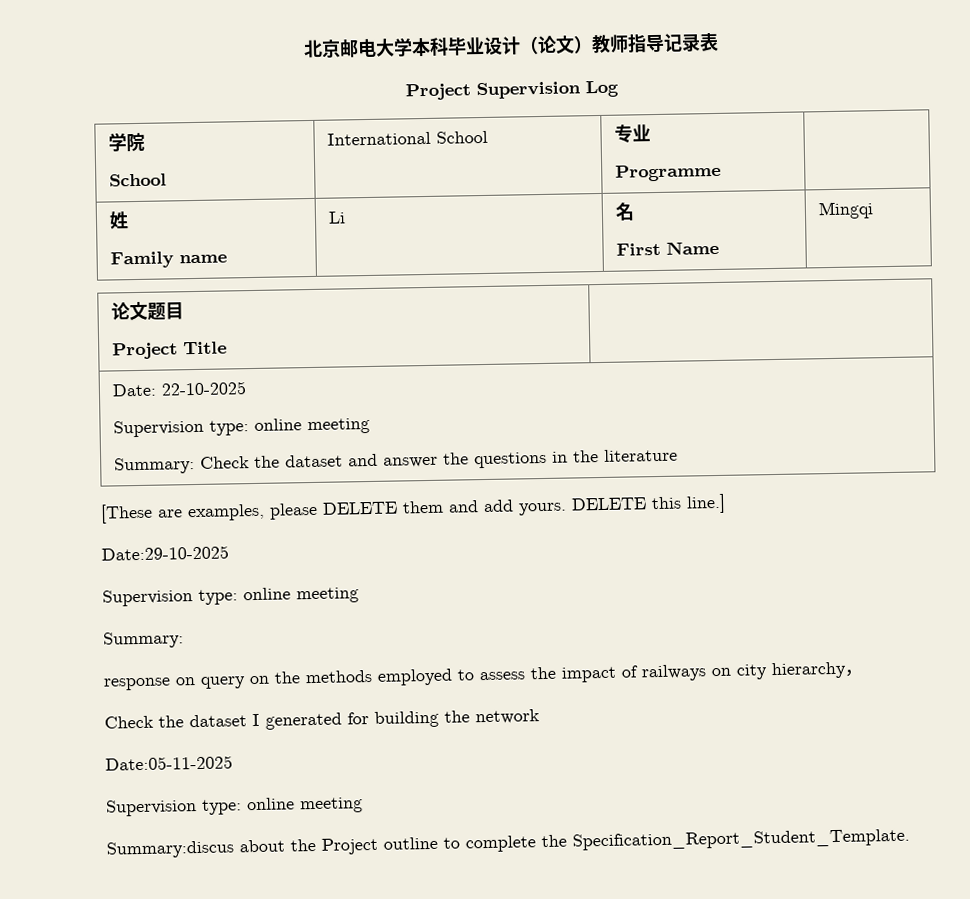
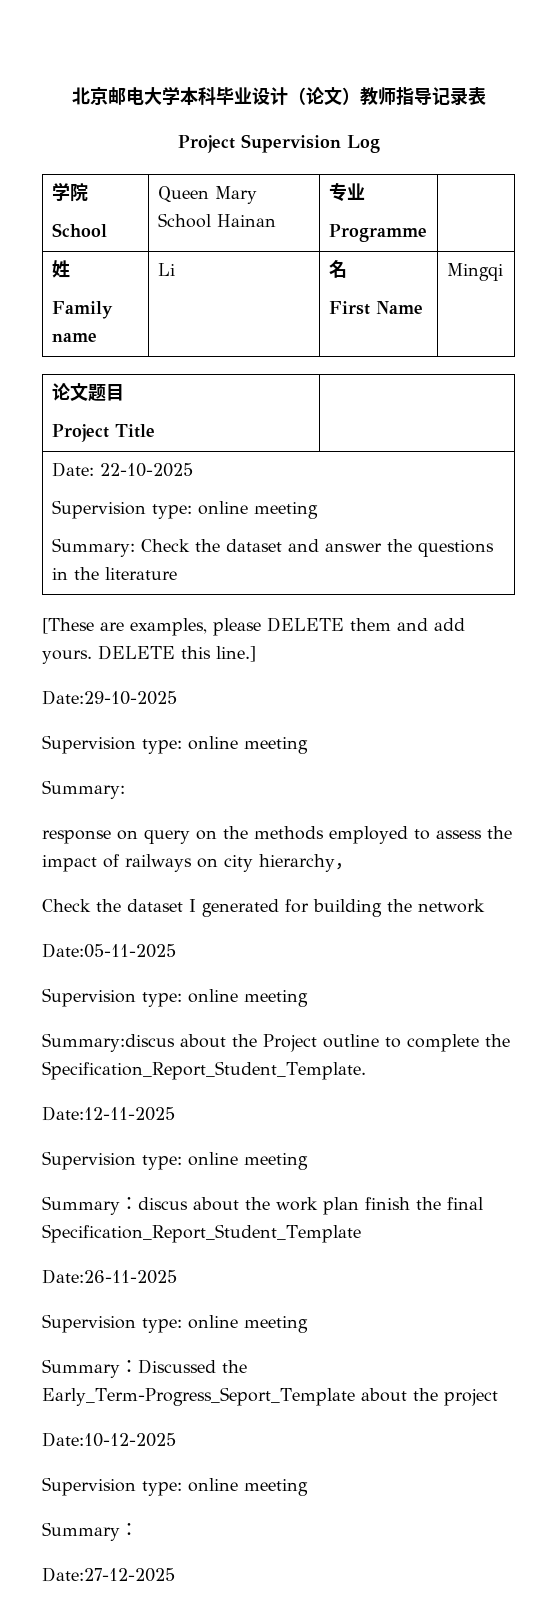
  学院
- School | International School | 专业
+ School | Queen Mary School Hainan | 专业
+ Date:12-11-2025
+ Supervision type: online meeting
+ Summary：discus about the work plan finish the final Specification_Report_Student_Template
+ Date:26-11-2025
+ Supervision type: online meeting
+ Summary：Discussed the Early_Term-Progress_Seport_Template about the project
+ Date:10-12-2025
+ Supervision type: online meeting
+ Summary：
+ Date:27-12-2025

